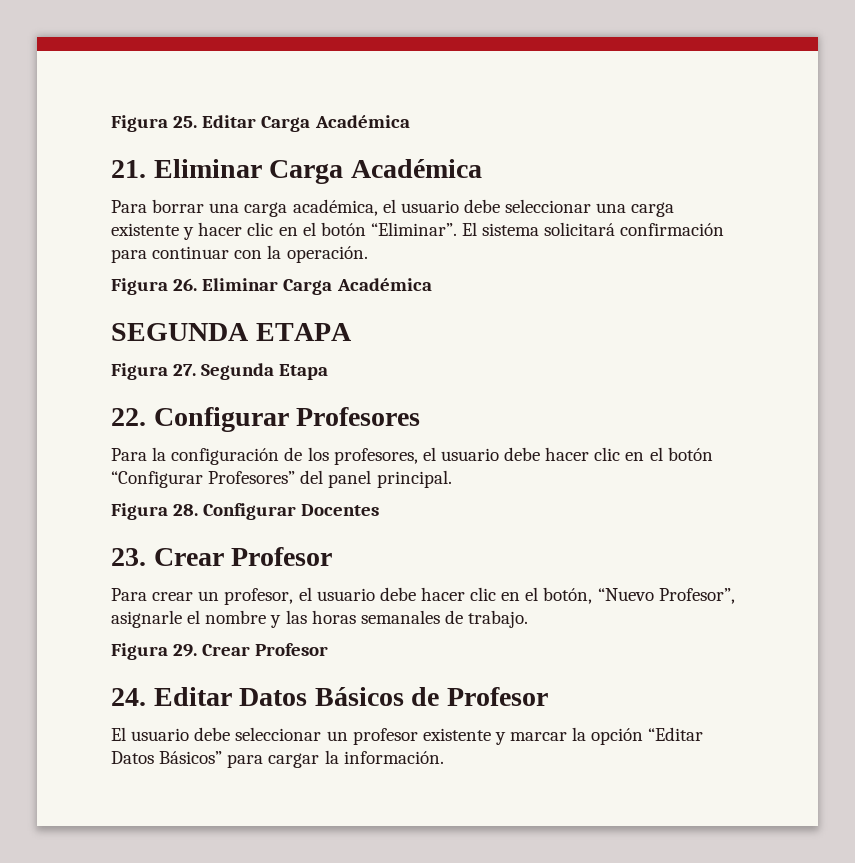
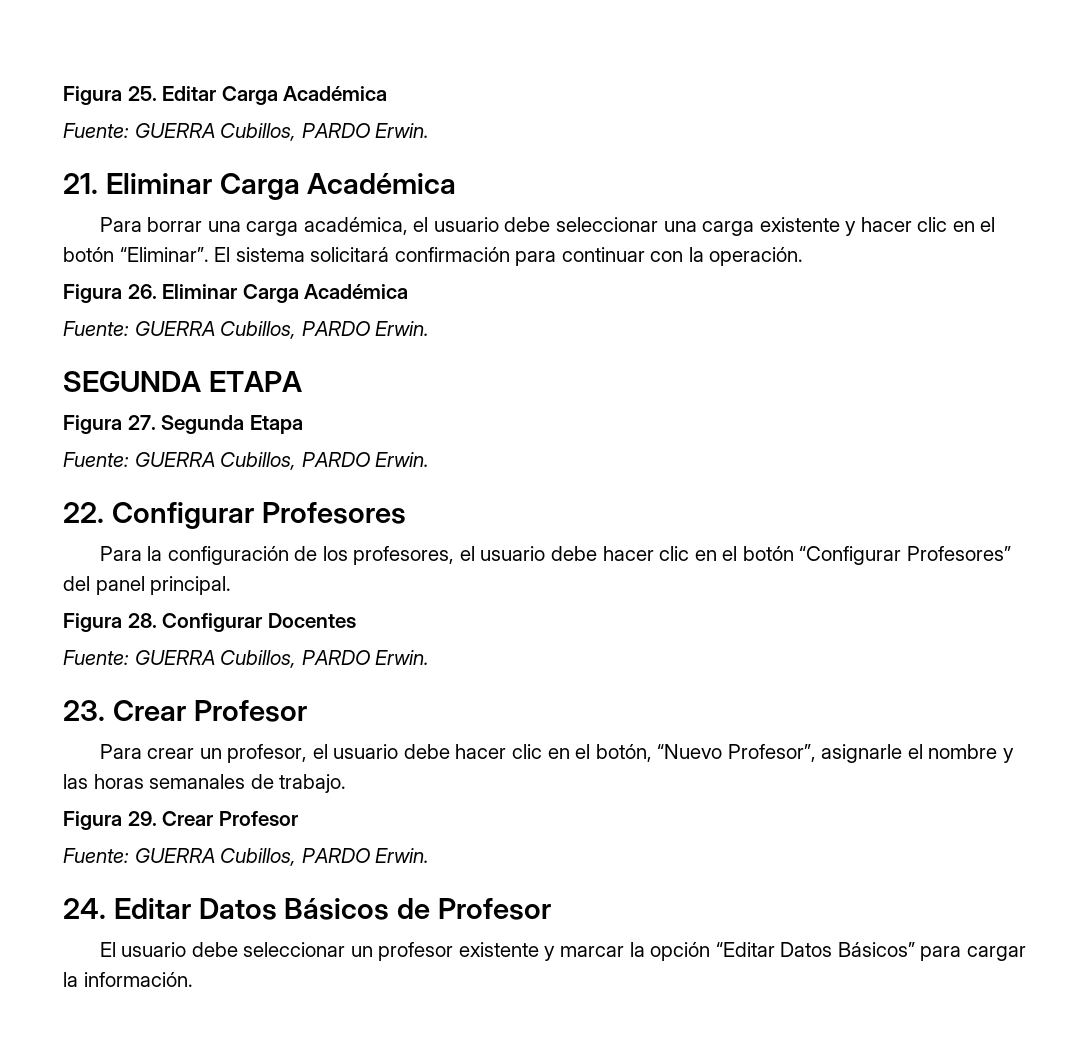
  Figura 25. Editar Carga Académica
+ Fuente: GUERRA Cubillos, PARDO Erwin.
  Figura 26. Eliminar Carga Académica
+ Fuente: GUERRA Cubillos, PARDO Erwin.
  Figura 27. Segunda Etapa
+ Fuente: GUERRA Cubillos, PARDO Erwin.
  Figura 28. Configurar Docentes
+ Fuente: GUERRA Cubillos, PARDO Erwin.
  Figura 29. Crear Profesor
+ Fuente: GUERRA Cubillos, PARDO Erwin.

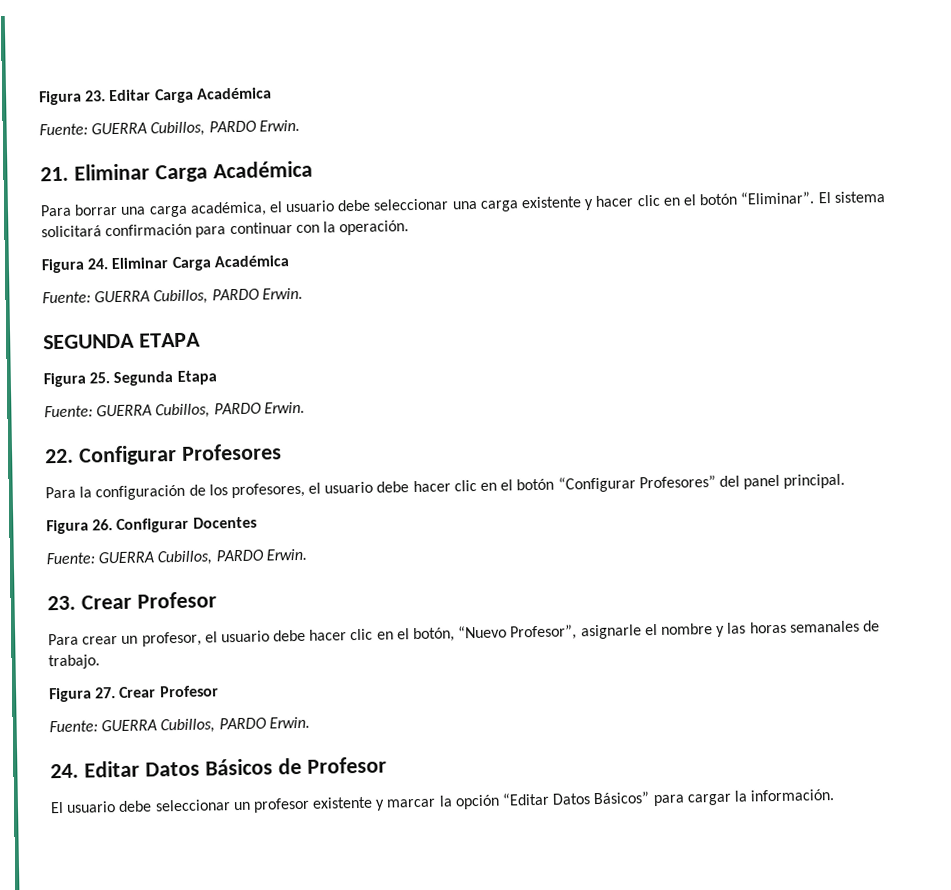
- Figura 25. Editar Carga Académica
+ Figura 23. Editar Carga Académica
- Figura 26. Eliminar Carga Académica
+ Figura 24. Eliminar Carga Académica
- Figura 27. Segunda Etapa
+ Figura 25. Segunda Etapa
- Figura 28. Configurar Docentes
+ Figura 26. Configurar Docentes
- Figura 29. Crear Profesor
+ Figura 27. Crear Profesor

